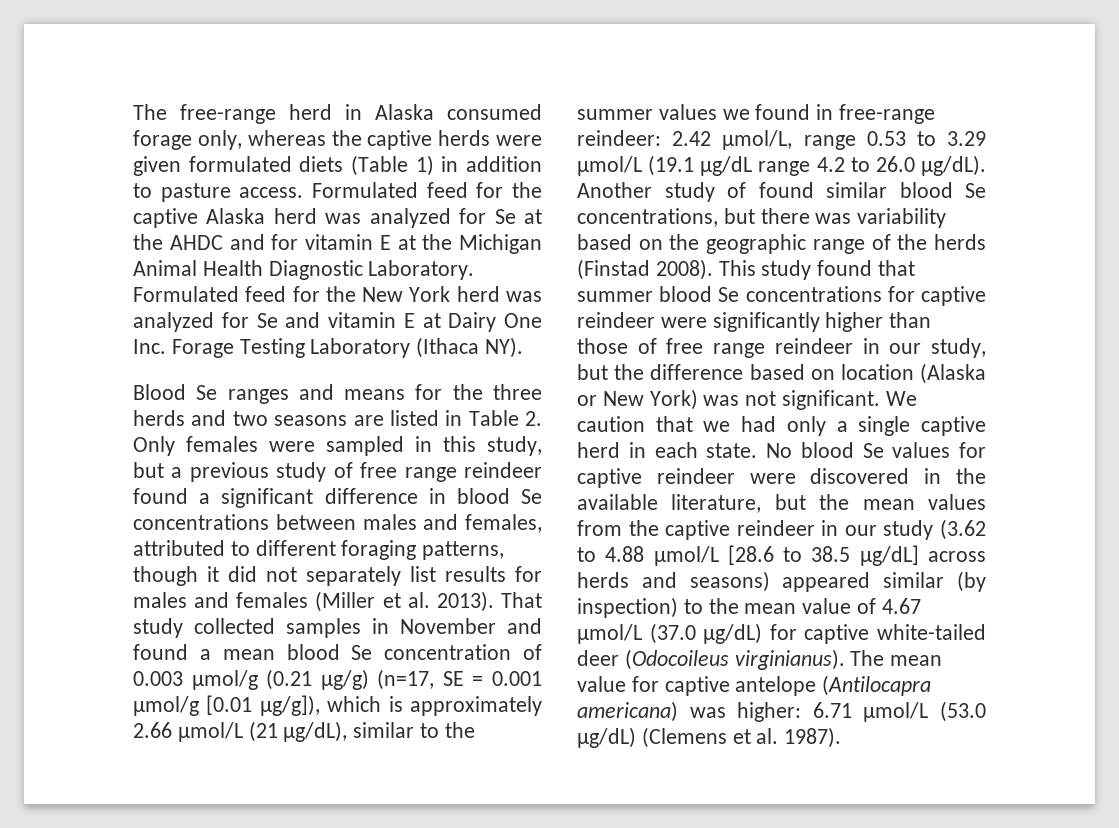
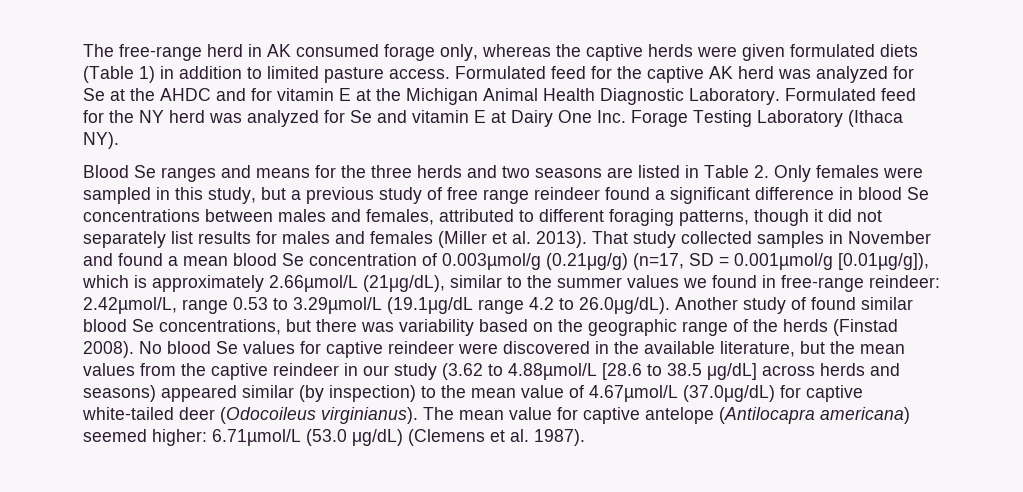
- The free-range herd in Alaska consumed forage only, whereas the captive herds were given formulated diets (Table 1) in addition to pasture access.
+ The free-range herd in AK consumed forage only, whereas the captive herds were given formulated diets (Table 1) in addition to limited pasture access.
- Formulated feed for the captive Alaska herd was analyzed for Se at the AHDC and for vitamin E at the Michigan Animal Health Diagnostic Laboratory.
+ Formulated feed for the captive AK herd was analyzed for Se at the AHDC and for vitamin E at the Michigan Animal Health Diagnostic Laboratory.
- Formulated feed for the New York herd was analyzed for Se and vitamin E at Dairy One Inc. Forage Testing Laboratory (Ithaca NY).
+ Formulated feed for the NY herd was analyzed for Se and vitamin E at Dairy One Inc. Forage Testing Laboratory (Ithaca NY).
- That study collected samples in November and found a mean blood Se concentration of 0.003 µmol/g (0.21 μg/g) (n=17, SE = 0.001 µmol/g [0.01 µg/g]), which is approximately 2.66 µmol/L (21 μg/dL), similar to the summer values we found in free-range reindeer: 2.42 µmol/L, range 0.53 to 3.29 µmol/L (19.1 μg/dL range 4.2 to 26.0 μg/dL). Another study of found similar blood Se concentrations, but there was variability based on the geographic range of the herds (Finstad 2008).
+ That study collected samples in November and found a mean blood Se concentration of 0.003µmol/g (0.21μg/g) (n=17, SD = 0.001µmol/g [0.01µg/g]), which is approximately 2.66µmol/L (21μg/dL), similar to the summer values we found in free-range reindeer: 2.42µmol/L, range 0.53 to 3.29µmol/L (19.1μg/dL range 4.2 to 26.0μg/dL). Another study of found similar blood Se concentrations, but there was variability based on the geographic range of the herds (Finstad 2008).
- This study found that summer blood Se concentrations for captive reindeer were significantly higher than those of free range reindeer in our study, but the difference based on location (Alaska or New York) was not significant. We caution that we had only a single captive herd in each state.
- No blood Se values for captive reindeer were discovered in the available literature, but the mean values from the captive reindeer in our study (3.62 to 4.88 µmol/L [28.6 to 38.5 μg/dL] across herds and seasons) appeared similar (by inspection) to the mean value of 4.67 µmol/L (37.0 μg/dL) for captive white-tailed deer (Odocoileus virginianus).
+ No blood Se values for captive reindeer were discovered in the available literature, but the mean values from the captive reindeer in our study (3.62 to 4.88µmol/L [28.6 to 38.5 μg/dL] across herds and seasons) appeared similar (by inspection) to the mean value of 4.67µmol/L (37.0μg/dL) for captive white-tailed deer (Odocoileus virginianus).
- The mean value for captive antelope (Antilocapra americana) was higher: 6.71 µmol/L (53.0 μg/dL) (Clemens et al. 1987).
+ The mean value for captive antelope (Antilocapra americana) seemed higher: 6.71µmol/L (53.0 μg/dL) (Clemens et al. 1987).

